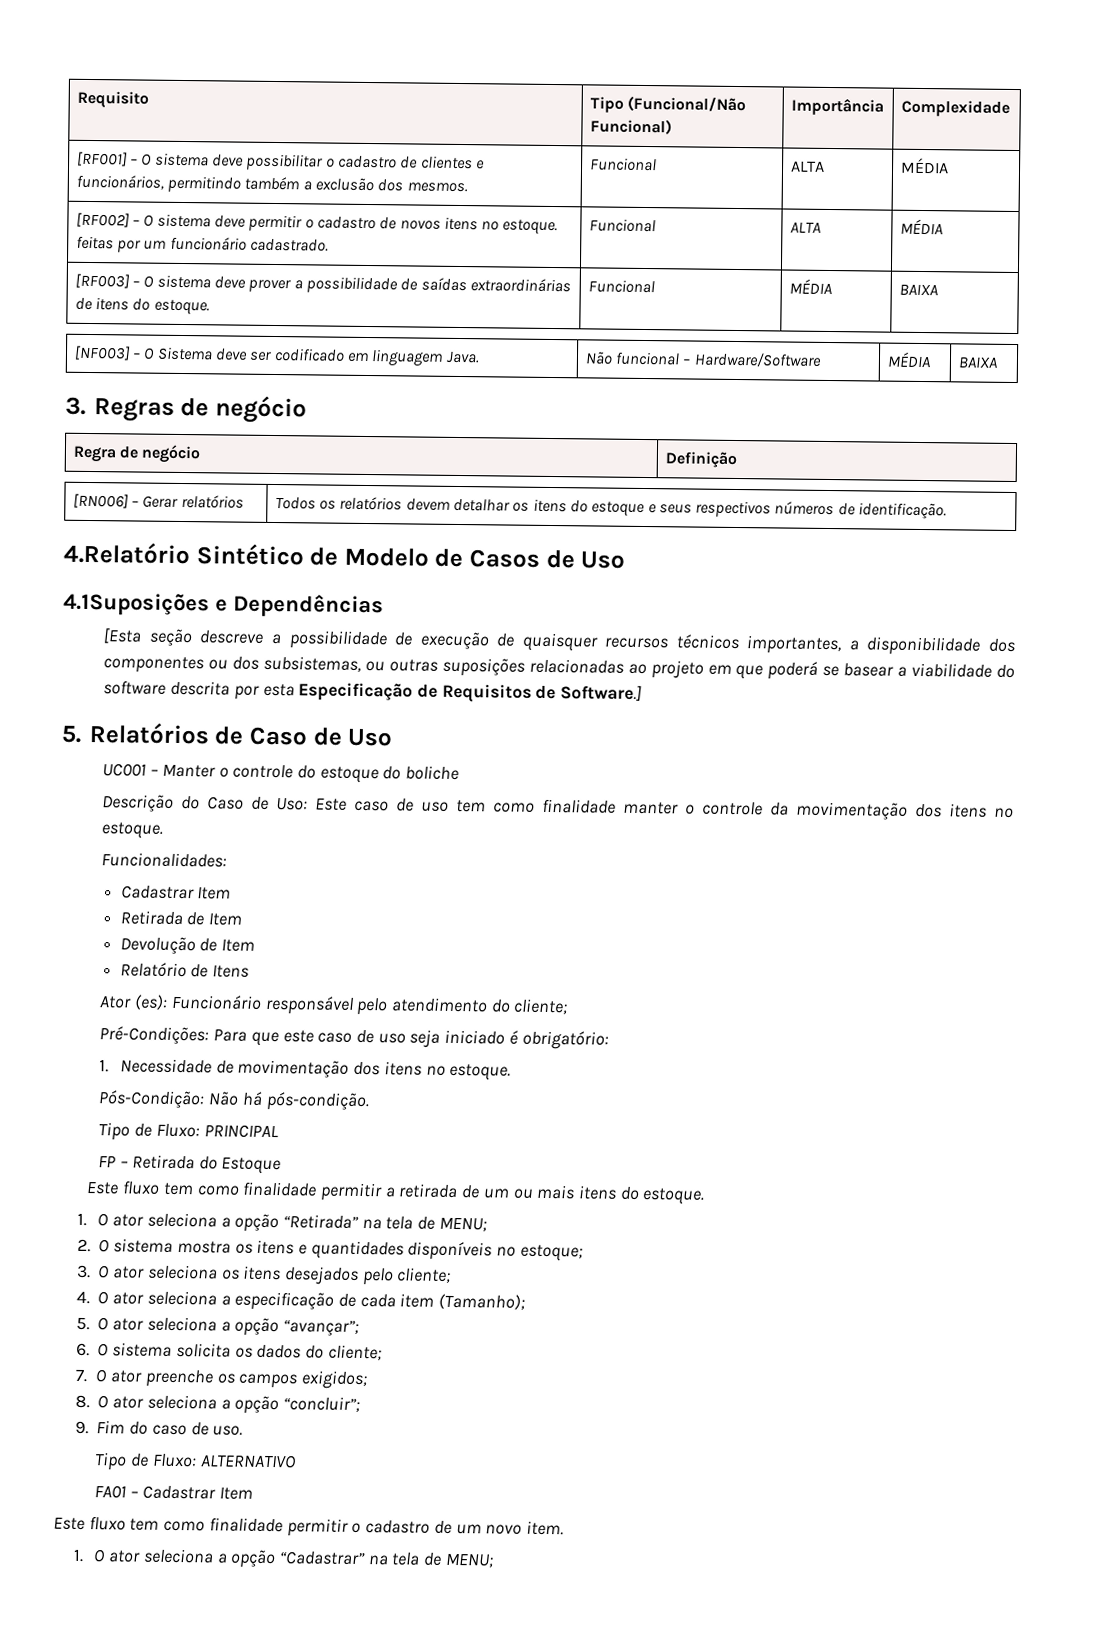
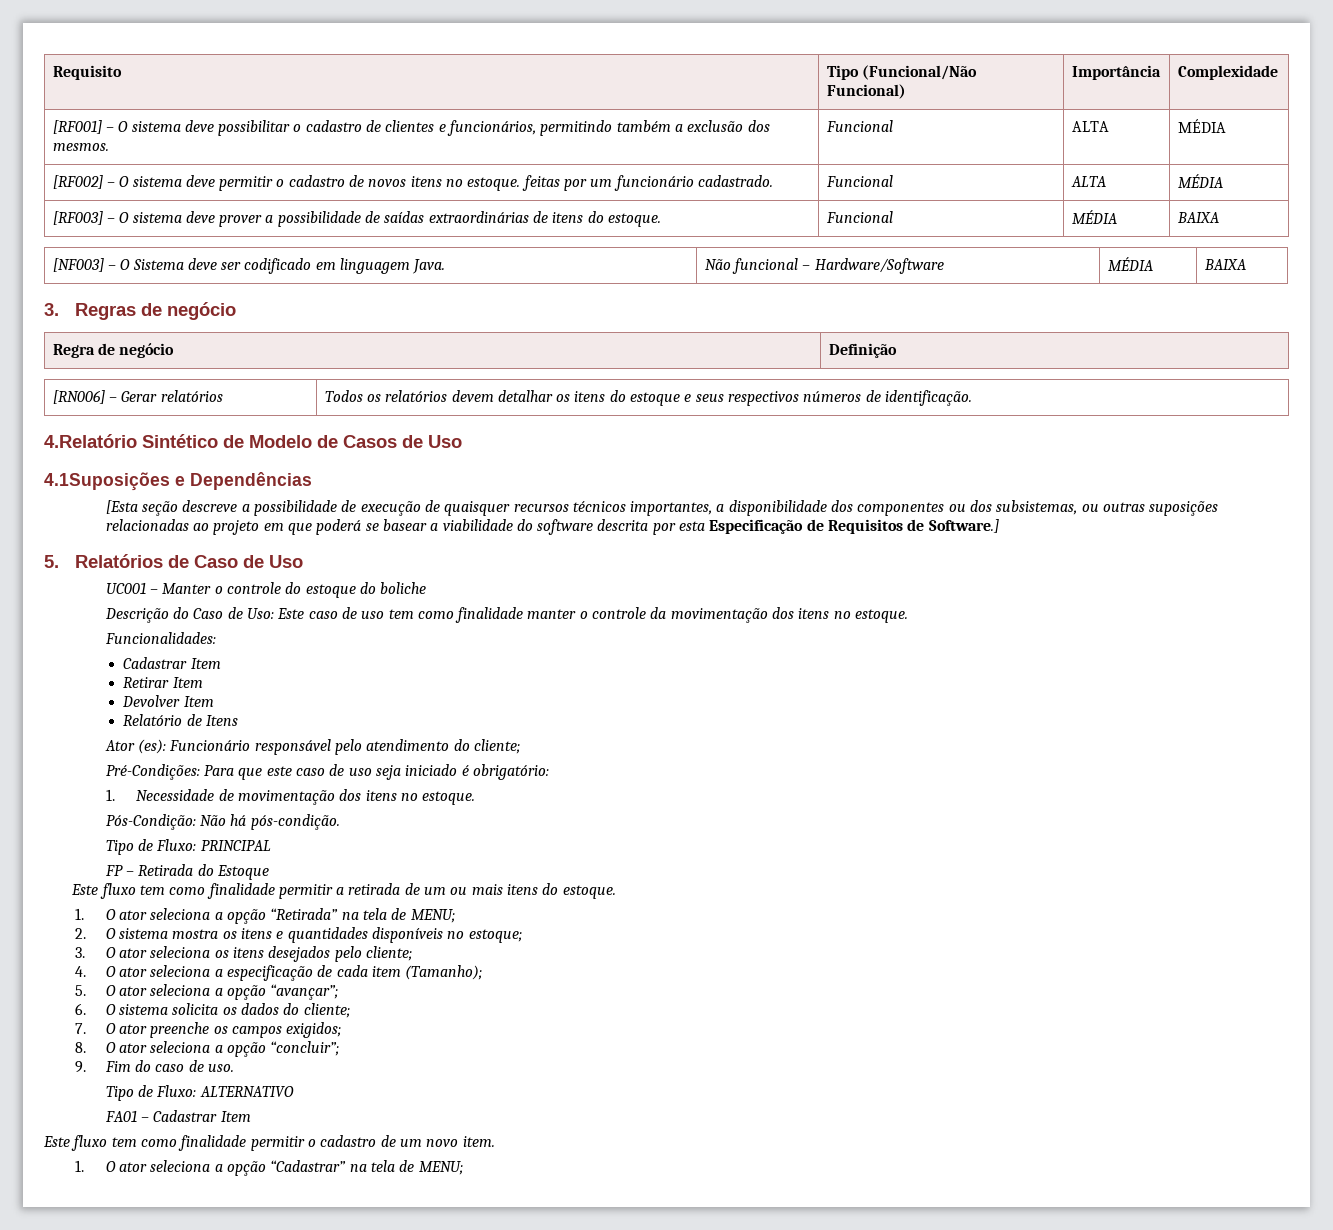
- Retirada de Item
- Devolução de Item
+ Retirar Item
+ Devolver Item

